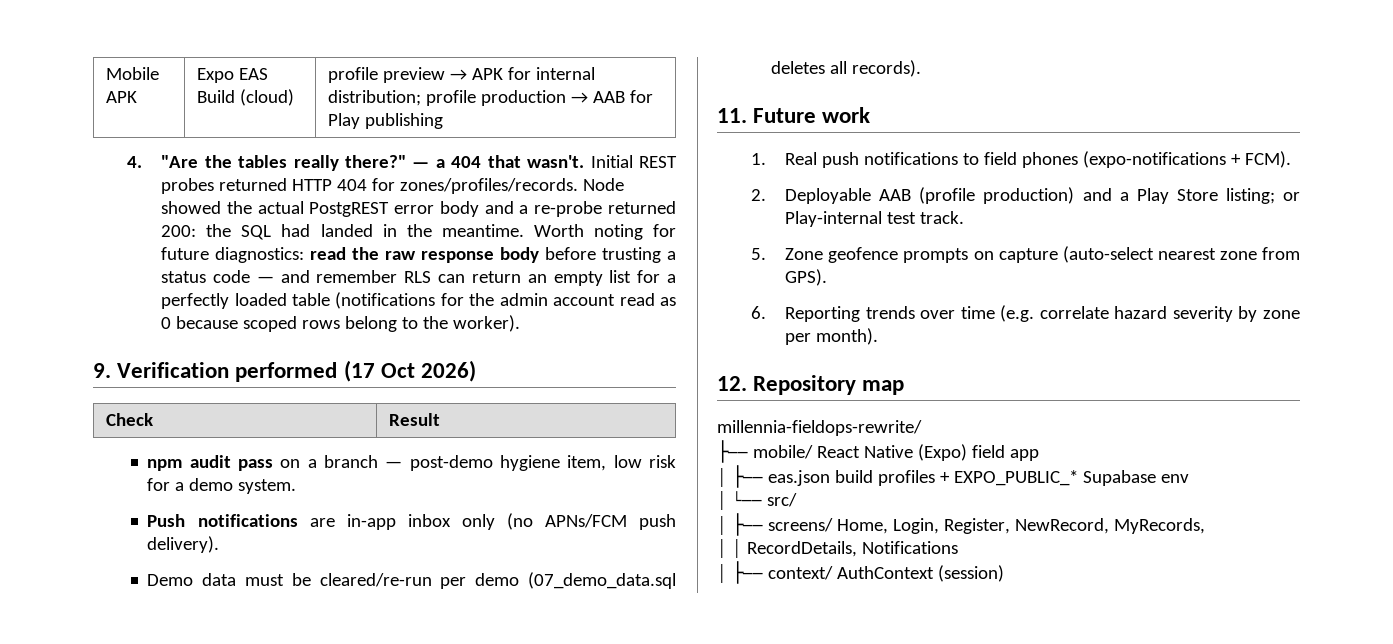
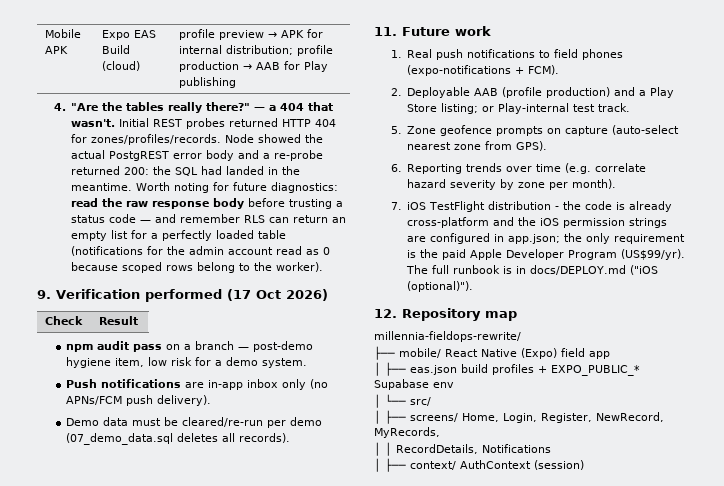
+ 7. iOS TestFlight distribution - the code is already cross-platform and the iOS permission strings are configured in app.json; the only requirement is the paid Apple Developer Program (US$99/yr). The full runbook is in docs/DEPLOY.md ("iOS (optional)").

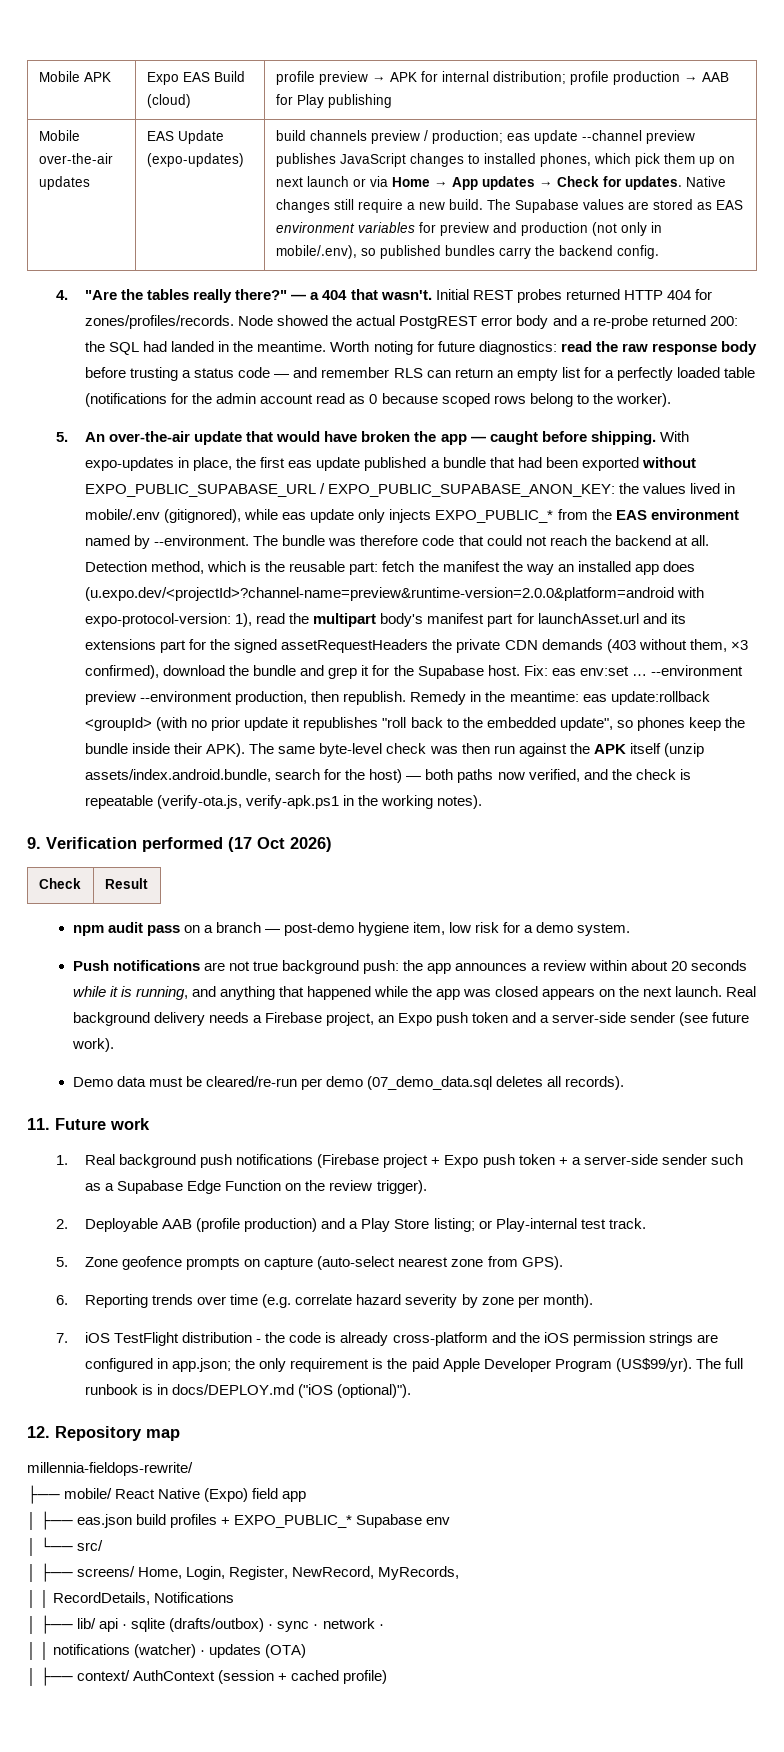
+ Mobile over-the-air updates | EAS Update (expo-updates) | build channels preview / production; eas update --channel preview publishes JavaScript changes to installed phones, which pick them up on next launch or via Home → App updates → Check for updates. Native changes still require a new build. The Supabase values are stored as EAS environment variables for preview and production (not only in mobile/.env), so published bundles carry the backend config.
+ 5. An over-the-air update that would have broken the app — caught before shipping. With expo-updates in place, the first eas update published a bundle that had been exported without EXPO_PUBLIC_SUPABASE_URL / EXPO_PUBLIC_SUPABASE_ANON_KEY: the values lived in mobile/.env (gitignored), while eas update only injects EXPO_PUBLIC_* from the EAS environment named by --environment. The bundle was therefore code that could not reach the backend at all. Detection method, which is the reusable part: fetch the manifest the way an installed app does (u.expo.dev/<projectId>?channel-name=preview&runtime-version=2.0.0&platform=android with expo-protocol-version: 1), read the multipart body's manifest part for launchAsset.url and its extensions part for the signed assetRequestHeaders the private CDN demands (403 without them, ×3 confirmed), download the bundle and grep it for the Supabase host. Fix: eas env:set … --environment preview --environment production, then republish. Remedy in the meantime: eas update:rollback <groupId> (with no prior update it republishes "roll back to the embedded update", so phones keep the bundle inside their APK). The same byte-level check was then run against the APK itself (unzip assets/index.android.bundle, search for the host) — both paths now verified, and the check is repeatable (verify-ota.js, verify-apk.ps1 in the working notes).
- Push notifications are in-app inbox only (no APNs/FCM push delivery).
+ Push notifications are not true background push: the app announces a review within about 20 seconds while it is running, and anything that happened while the app was closed appears on the next launch. Real background delivery needs a Firebase project, an Expo push token and a server-side sender (see future work).
- 1. Real push notifications to field phones (expo-notifications + FCM).
+ 1. Real background push notifications (Firebase project + Expo push token + a server-side sender such as a Supabase Edge Function on the review trigger).
+ │ ├── lib/ api · sqlite (drafts/outbox) · sync · network ·
+ │ │ notifications (watcher) · updates (OTA)
- │ ├── context/ AuthContext (session)
+ │ ├── context/ AuthContext (session + cached profile)

